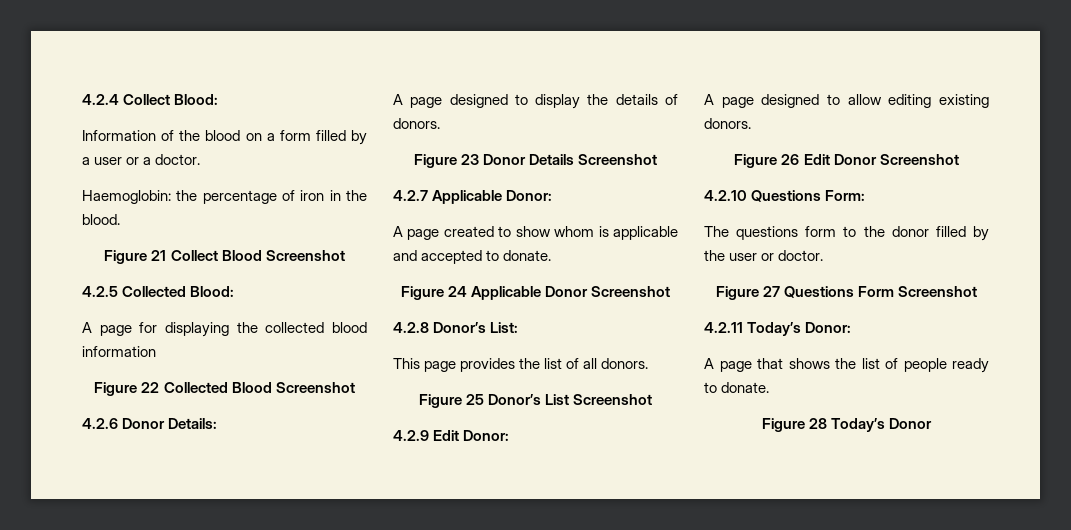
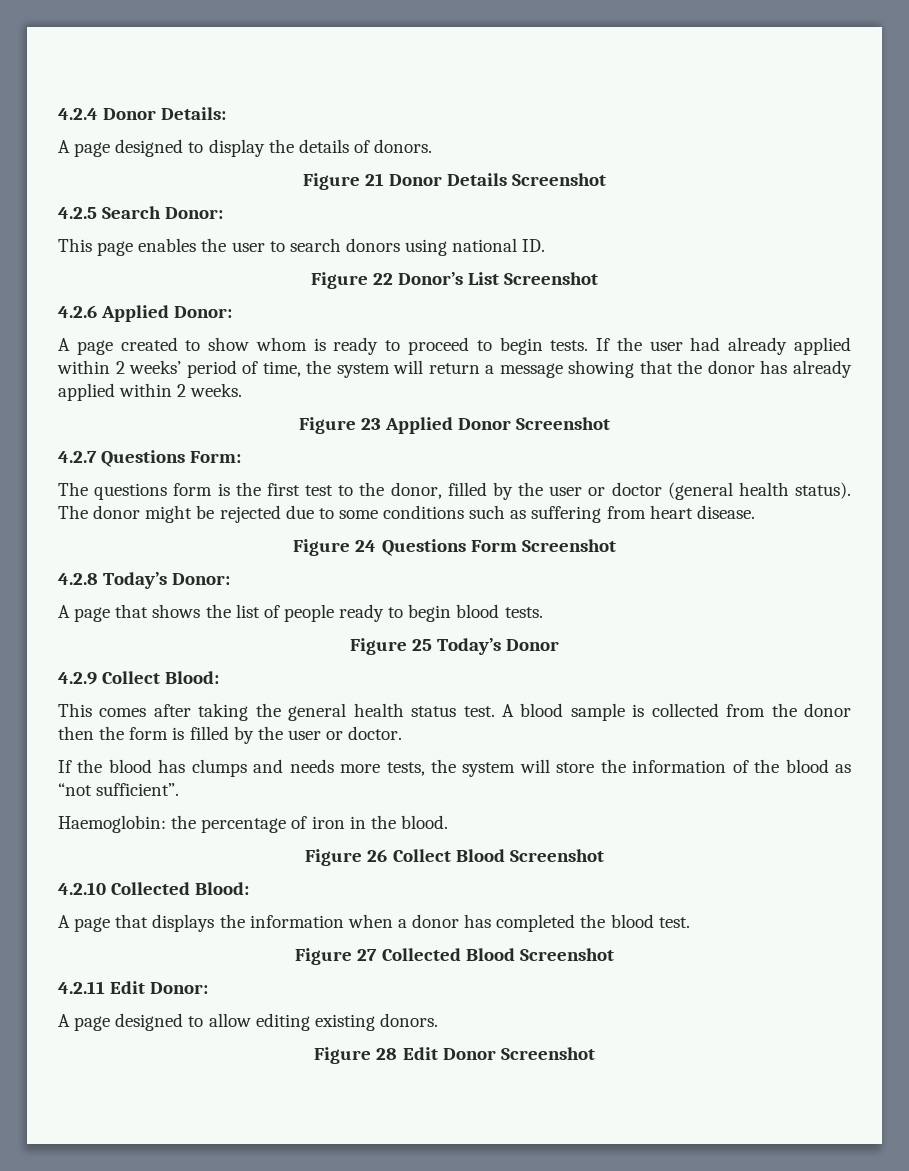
- 4.2.4 Collect Blood:
- Information of the blood on a form filled by a user or a doctor.
- Haemoglobin: the percentage of iron in the blood.
- Figure 21 Collect Blood Screenshot
- 4.2.5 Collected Blood:
- A page for displaying the collected blood information
- Figure 22 Collected Blood Screenshot
- 4.2.6 Donor Details:
+ 4.2.4 Donor Details:
- Figure 23 Donor Details Screenshot
+ Figure 21 Donor Details Screenshot
- 4.2.7 Applicable Donor:
+ 4.2.5 Search Donor:
+ This page enables the user to search donors using national ID.
+ Figure 22 Donor’s List Screenshot
+ 4.2.6 Applied Donor:
- A page created to show whom is applicable and accepted to donate.
+ A page created to show whom is ready to proceed to begin tests. If the user had already applied within 2 weeks’ period of time, the system will return a message showing that the donor has already applied within 2 weeks.
+ Figure 23 Applied Donor Screenshot
+ 4.2.7 Questions Form:
+ The questions form is the first test to the donor, filled by the user or doctor (general health status). The donor might be rejected due to some conditions such as suffering from heart disease.
- Figure 24 Applicable Donor Screenshot
+ Figure 24 Questions Form Screenshot
- 4.2.8 Donor’s List:
- This page provides the list of all donors.
- Figure 25 Donor’s List Screenshot
- 4.2.9 Edit Donor:
+ 4.2.8 Today’s Donor:
+ A page that shows the list of people ready to begin blood tests.
+ Figure 25 Today’s Donor
+ 4.2.9 Collect Blood:
+ This comes after taking the general health status test. A blood sample is collected from the donor then the form is filled by the user or doctor.
+ If the blood has clumps and needs more tests, the system will store the information of the blood as “not sufficient”.
+ Haemoglobin: the percentage of iron in the blood.
+ Figure 26 Collect Blood Screenshot
+ 4.2.10 Collected Blood:
+ A page that displays the information when a donor has completed the blood test.
+ Figure 27 Collected Blood Screenshot
+ 4.2.11 Edit Donor:
- Figure 26 Edit Donor Screenshot
+ Figure 28 Edit Donor Screenshot
- 4.2.10 Questions Form:
- The questions form to the donor filled by the user or doctor.
- Figure 27 Questions Form Screenshot
- 4.2.11 Today’s Donor:
- A page that shows the list of people ready to donate.
- Figure 28 Today’s Donor

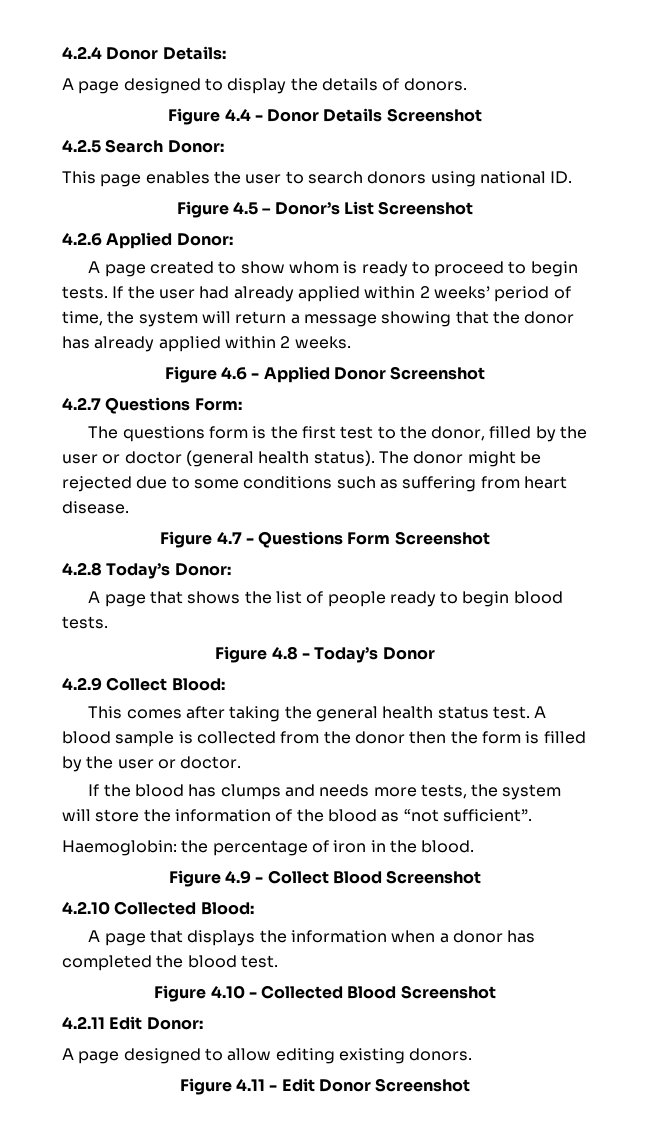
- Figure 21 Donor Details Screenshot
+ Figure 4.4 - Donor Details Screenshot
- Figure 22 Donor’s List Screenshot
+ Figure 4.5 – Donor’s List Screenshot
- Figure 23 Applied Donor Screenshot
+ Figure 4.6 - Applied Donor Screenshot
- Figure 24 Questions Form Screenshot
+ Figure 4.7 - Questions Form Screenshot
- Figure 25 Today’s Donor
+ Figure 4.8 - Today’s Donor
- Figure 26 Collect Blood Screenshot
+ Figure 4.9 - Collect Blood Screenshot
- Figure 27 Collected Blood Screenshot
+ Figure 4.10 - Collected Blood Screenshot
- Figure 28 Edit Donor Screenshot
+ Figure 4.11 - Edit Donor Screenshot

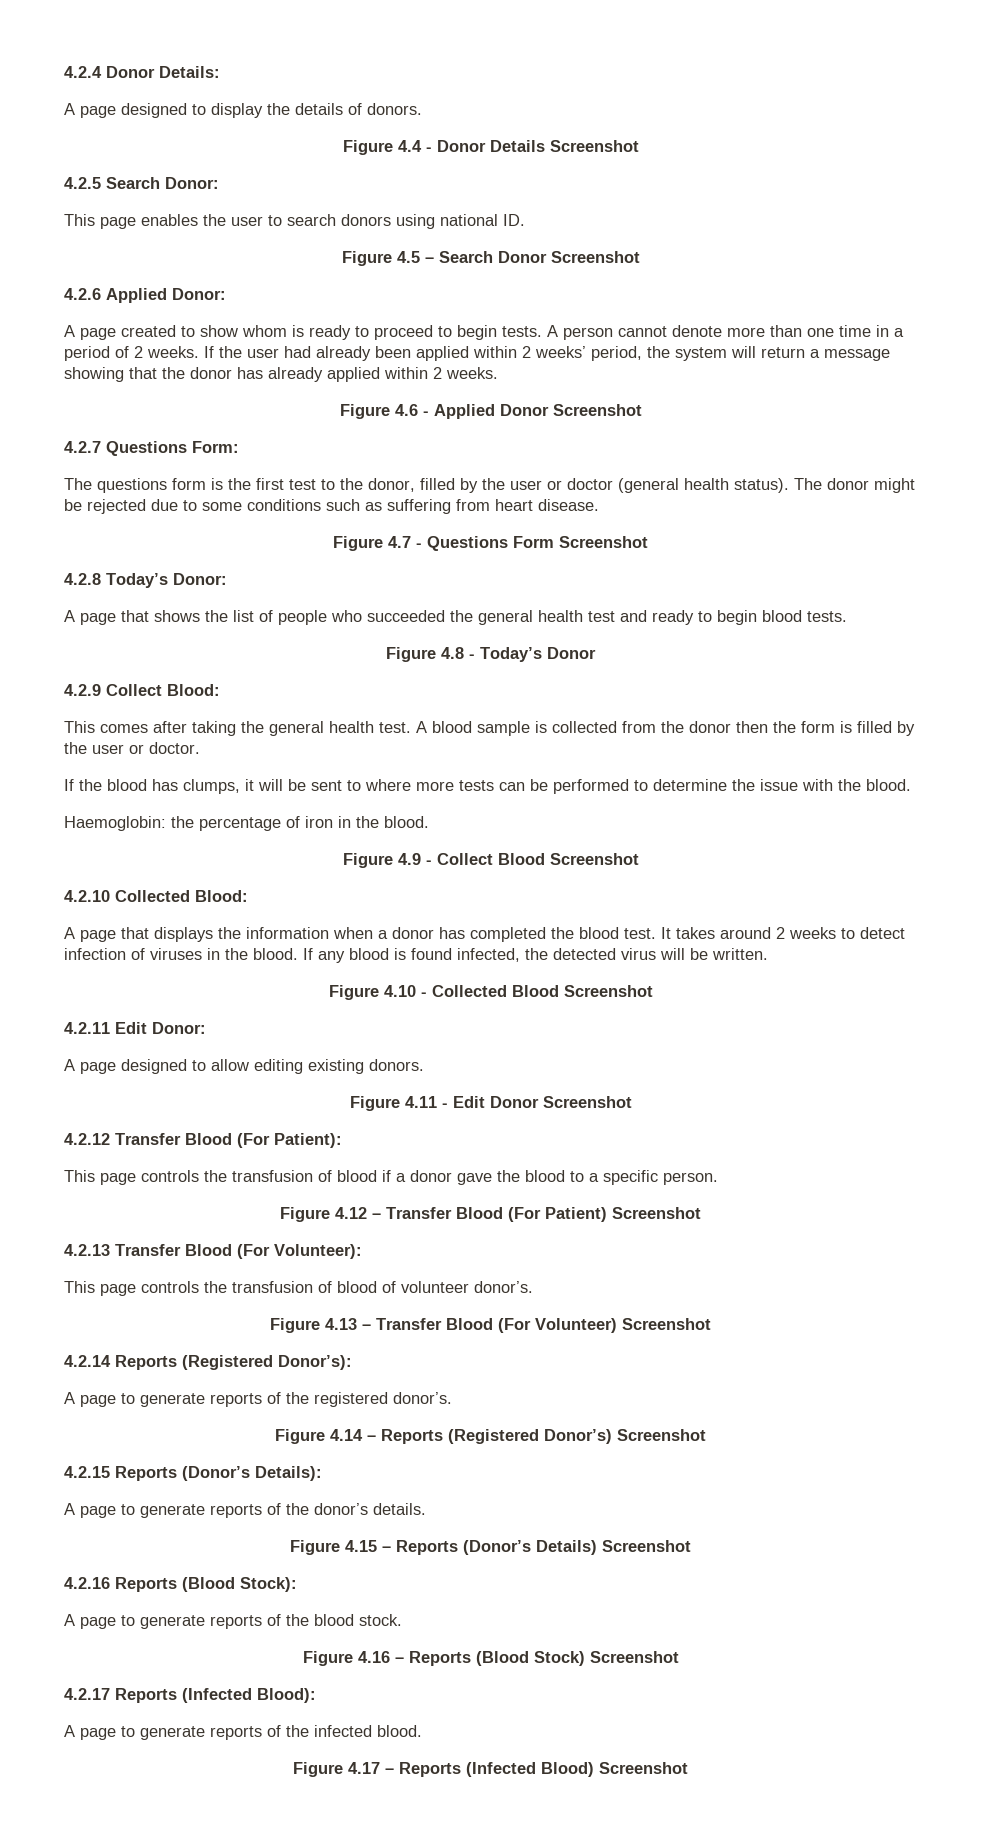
- Figure 4.5 – Donor’s List Screenshot
+ Figure 4.5 – Search Donor Screenshot
+ A person cannot denote more than one time in a period of 2 weeks.
- If the user had already applied within 2 weeks’ period of time, the system will return a message showing that the donor has already applied within 2 weeks.
+ If the user had already been applied within 2 weeks’ period, the system will return a message showing that the donor has already applied within 2 weeks.
- A page that shows the list of people ready to begin blood tests.
+ A page that shows the list of people who succeeded the general health test and ready to begin blood tests.
- This comes after taking the general health status test.
+ This comes after taking the general health test.
- If the blood has clumps and needs more tests, the system will store the information of the blood as “not sufficient”.
+ If the blood has clumps, it will be sent to where more tests can be performed to determine the issue with the blood.
+ It takes around 2 weeks to detect infection of viruses in the blood. If any blood is found infected, the detected virus will be written.
+ 4.2.12 Transfer Blood (For Patient):
+ This page controls the transfusion of blood if a donor gave the blood to a specific person.
+ Figure 4.12 – Transfer Blood (For Patient) Screenshot
+ 4.2.13 Transfer Blood (For Volunteer):
+ This page controls the transfusion of blood of volunteer donor’s.
+ Figure 4.13 – Transfer Blood (For Volunteer) Screenshot
+ 4.2.14 Reports (Registered Donor’s):
+ A page to generate reports of the registered donor’s.
+ Figure 4.14 – Reports (Registered Donor’s) Screenshot
+ 4.2.15 Reports (Donor’s Details):
+ A page to generate reports of the donor’s details.
+ Figure 4.15 – Reports (Donor’s Details) Screenshot
+ 4.2.16 Reports (Blood Stock):
+ A page to generate reports of the blood stock.
+ Figure 4.16 – Reports (Blood Stock) Screenshot
+ 4.2.17 Reports (Infected Blood):
+ A page to generate reports of the infected blood.
+ Figure 4.17 – Reports (Infected Blood) Screenshot

